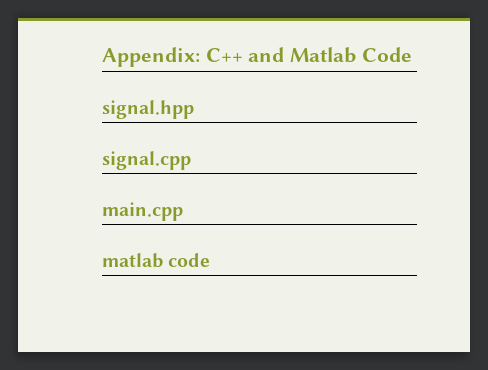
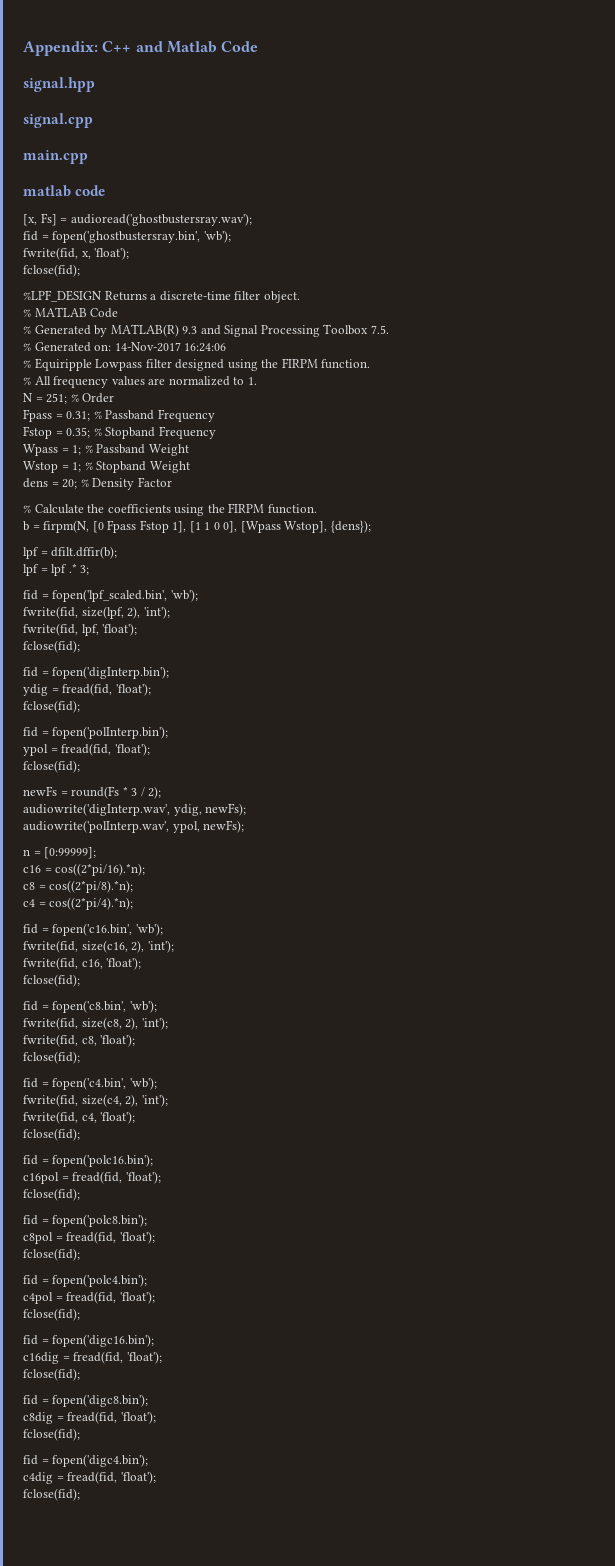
+ [x, Fs] = audioread('ghostbustersray.wav');
+ fid = fopen('ghostbustersray.bin', 'wb');
+ fwrite(fid, x, 'float');
+ fclose(fid);
+ %LPF_DESIGN Returns a discrete-time filter object.
+ % MATLAB Code
+ % Generated by MATLAB(R) 9.3 and Signal Processing Toolbox 7.5.
+ % Generated on: 14-Nov-2017 16:24:06
+ % Equiripple Lowpass filter designed using the FIRPM function.
+ % All frequency values are normalized to 1.
+ N = 251; % Order
+ Fpass = 0.31; % Passband Frequency
+ Fstop = 0.35; % Stopband Frequency
+ Wpass = 1; % Passband Weight
+ Wstop = 1; % Stopband Weight
+ dens = 20; % Density Factor
+ % Calculate the coefficients using the FIRPM function.
+ b = firpm(N, [0 Fpass Fstop 1], [1 1 0 0], [Wpass Wstop], {dens});
+ lpf = dfilt.dffir(b);
+ lpf = lpf .* 3;
+ fid = fopen('lpf_scaled.bin', 'wb');
+ fwrite(fid, size(lpf, 2), 'int');
+ fwrite(fid, lpf, 'float');
+ fclose(fid);
+ fid = fopen('digInterp.bin');
+ ydig = fread(fid, 'float');
+ fclose(fid);
+ fid = fopen('polInterp.bin');
+ ypol = fread(fid, 'float');
+ fclose(fid);
+ newFs = round(Fs * 3 / 2);
+ audiowrite('digInterp.wav', ydig, newFs);
+ audiowrite('polInterp.wav', ypol, newFs);
+ n = [0:99999];
+ c16 = cos((2*pi/16).*n);
+ c8 = cos((2*pi/8).*n);
+ c4 = cos((2*pi/4).*n);
+ fid = fopen('c16.bin', 'wb');
+ fwrite(fid, size(c16, 2), 'int');
+ fwrite(fid, c16, 'float');
+ fclose(fid);
+ fid = fopen('c8.bin', 'wb');
+ fwrite(fid, size(c8, 2), 'int');
+ fwrite(fid, c8, 'float');
+ fclose(fid);
+ fid = fopen('c4.bin', 'wb');
+ fwrite(fid, size(c4, 2), 'int');
+ fwrite(fid, c4, 'float');
+ fclose(fid);
+ fid = fopen('polc16.bin');
+ c16pol = fread(fid, 'float');
+ fclose(fid);
+ fid = fopen('polc8.bin');
+ c8pol = fread(fid, 'float');
+ fclose(fid);
+ fid = fopen('polc4.bin');
+ c4pol = fread(fid, 'float');
+ fclose(fid);
+ fid = fopen('digc16.bin');
+ c16dig = fread(fid, 'float');
+ fclose(fid);
+ fid = fopen('digc8.bin');
+ c8dig = fread(fid, 'float');
+ fclose(fid);
+ fid = fopen('digc4.bin');
+ c4dig = fread(fid, 'float');
+ fclose(fid);

